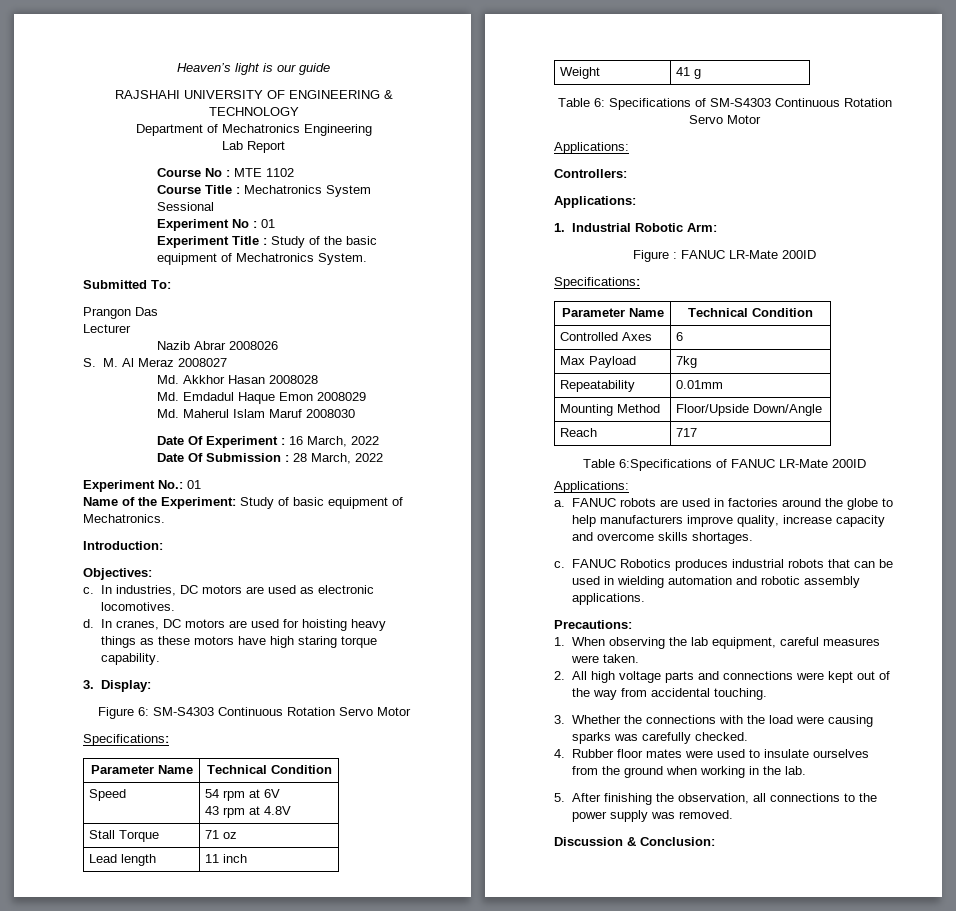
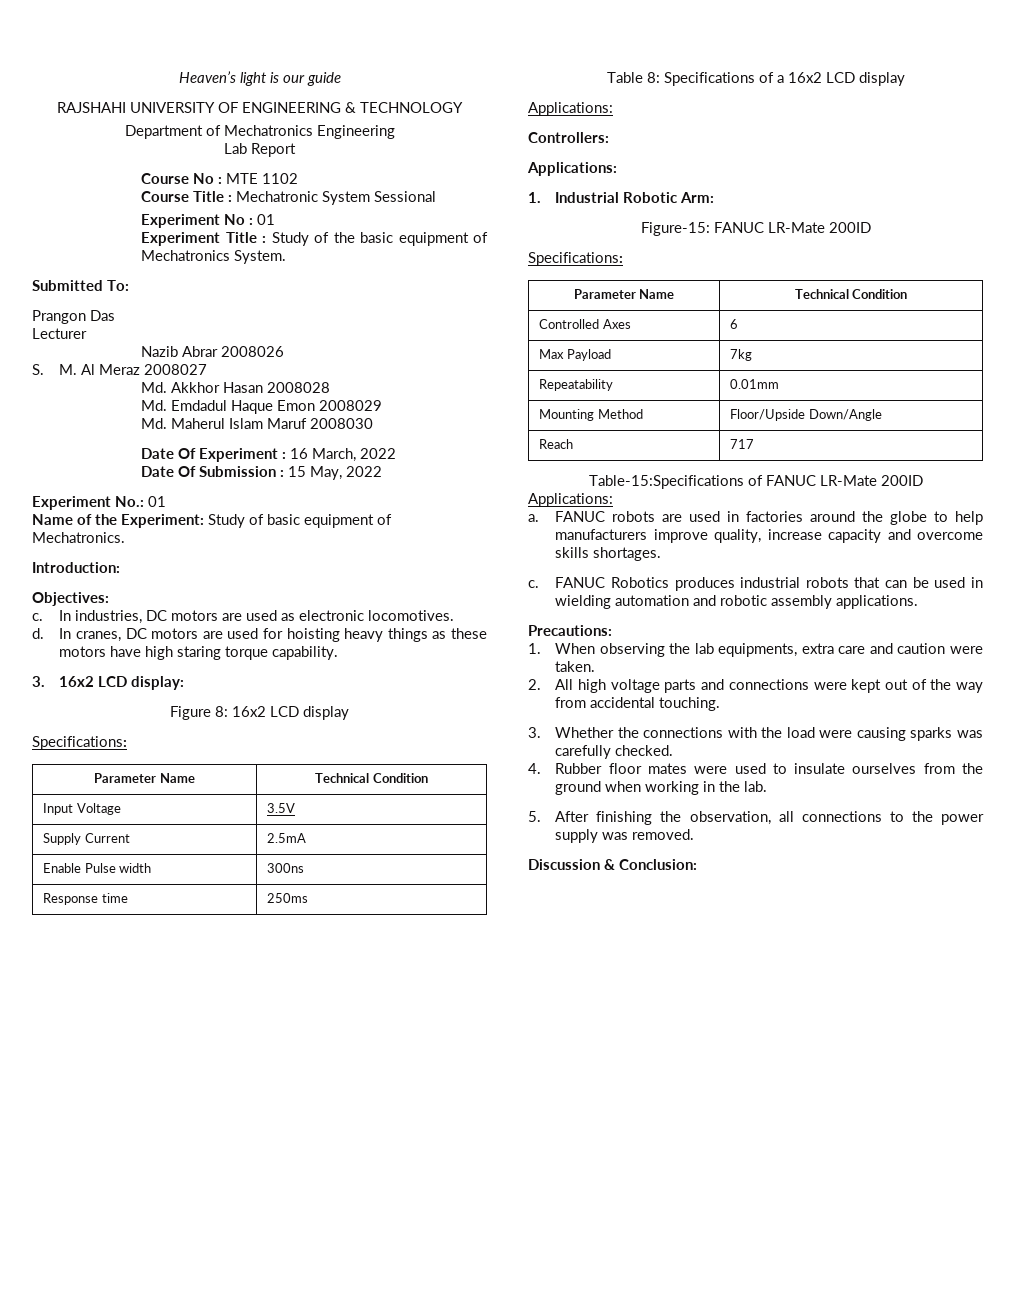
- Course Title : Mechatronics System Sessional
+ Course Title : Mechatronic System Sessional
- Date Of Submission : 28 March, 2022
+ Date Of Submission : 15 May, 2022
- 3. Display:
- Figure 6: SM-S4303 Continuous Rotation Servo Motor
+ 3. 16x2 LCD display:
+ Figure 8: 16x2 LCD display
  Specifications:
  Parameter Name | Technical Condition
- Speed | 54 rpm at 6V
- 43 rpm at 4.8V
- Stall Torque | 71 oz
- Lead length | 11 inch
- Weight | 41 g
- Table 6: Specifications of SM-S4303 Continuous Rotation Servo Motor
+ Input Voltage | 3.5V
+ Supply Current | 2.5mA
+ Enable Pulse width | 300ns
+ Response time | 250ms
+ Table 8: Specifications of a 16x2 LCD display
- Figure : FANUC LR-Mate 200ID
+ Figure-15: FANUC LR-Mate 200ID
- Table 6:Specifications of FANUC LR-Mate 200ID
+ Table-15:Specifications of FANUC LR-Mate 200ID
- 1. When observing the lab equipment, careful measures were taken.
+ 1. When observing the lab equipments, extra care and caution were taken.

